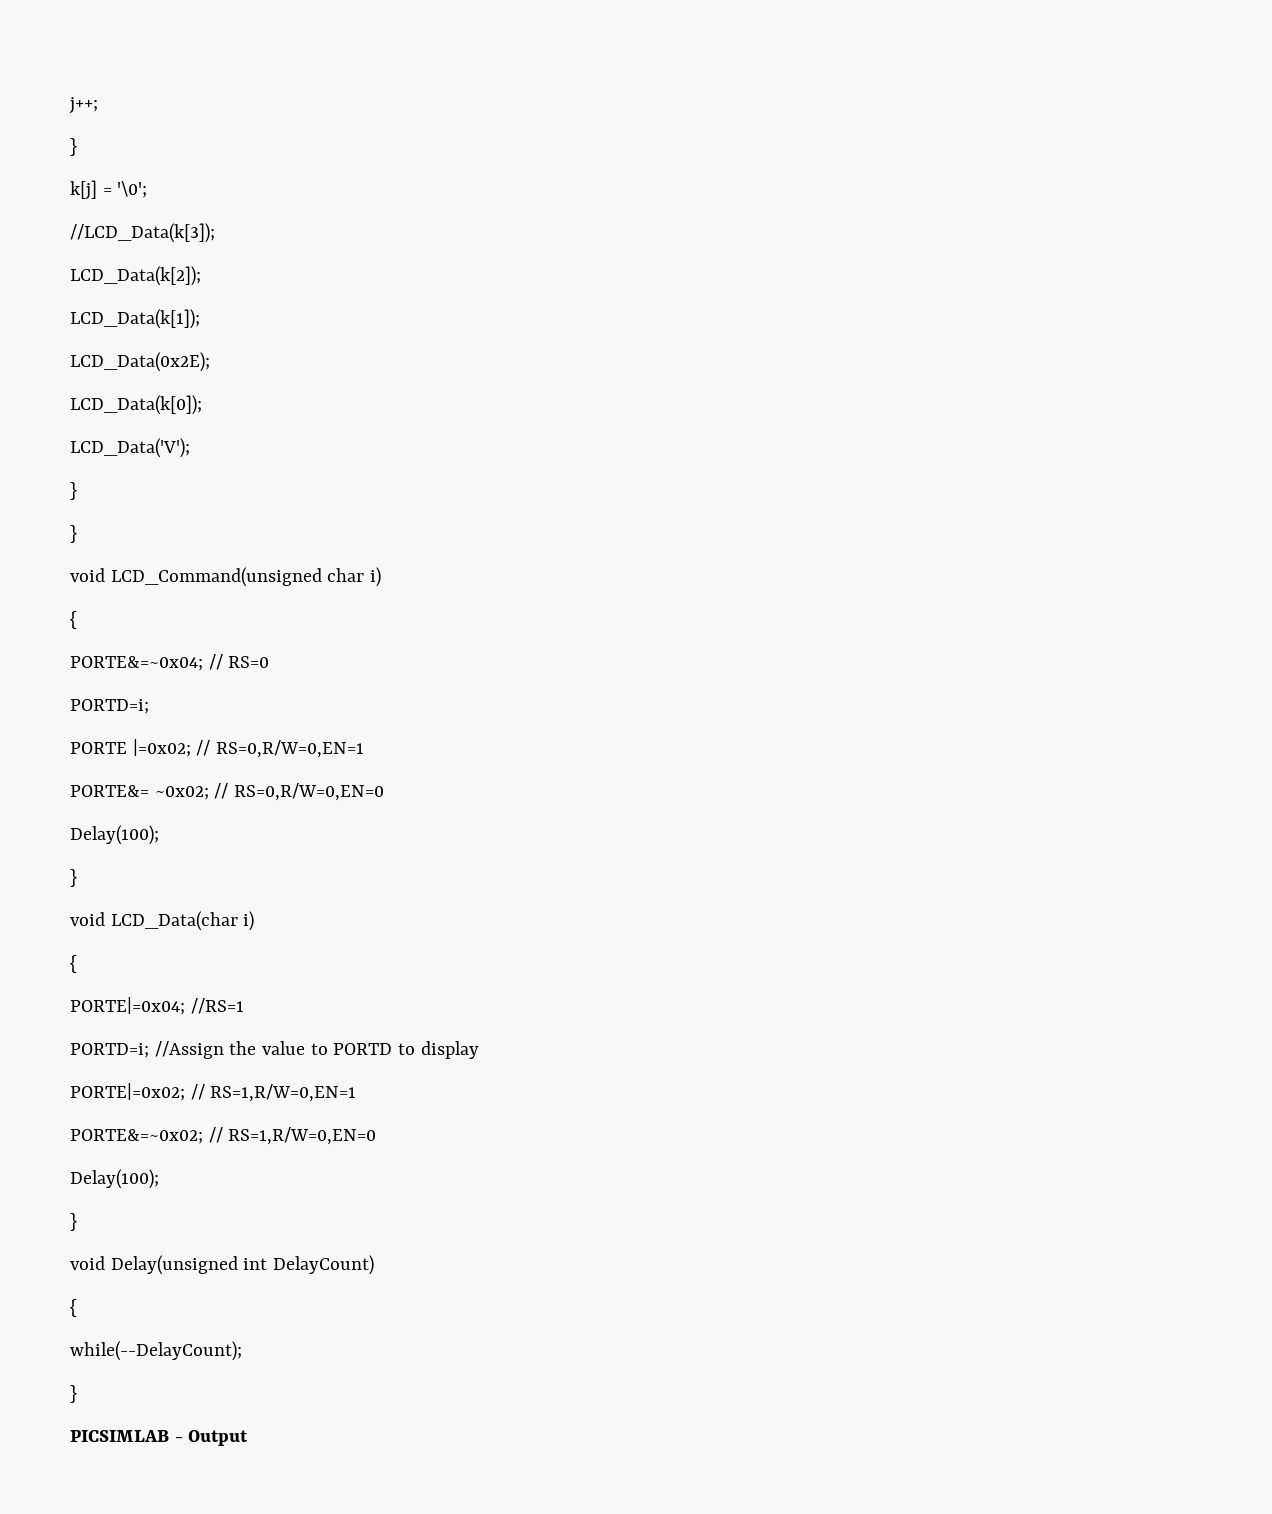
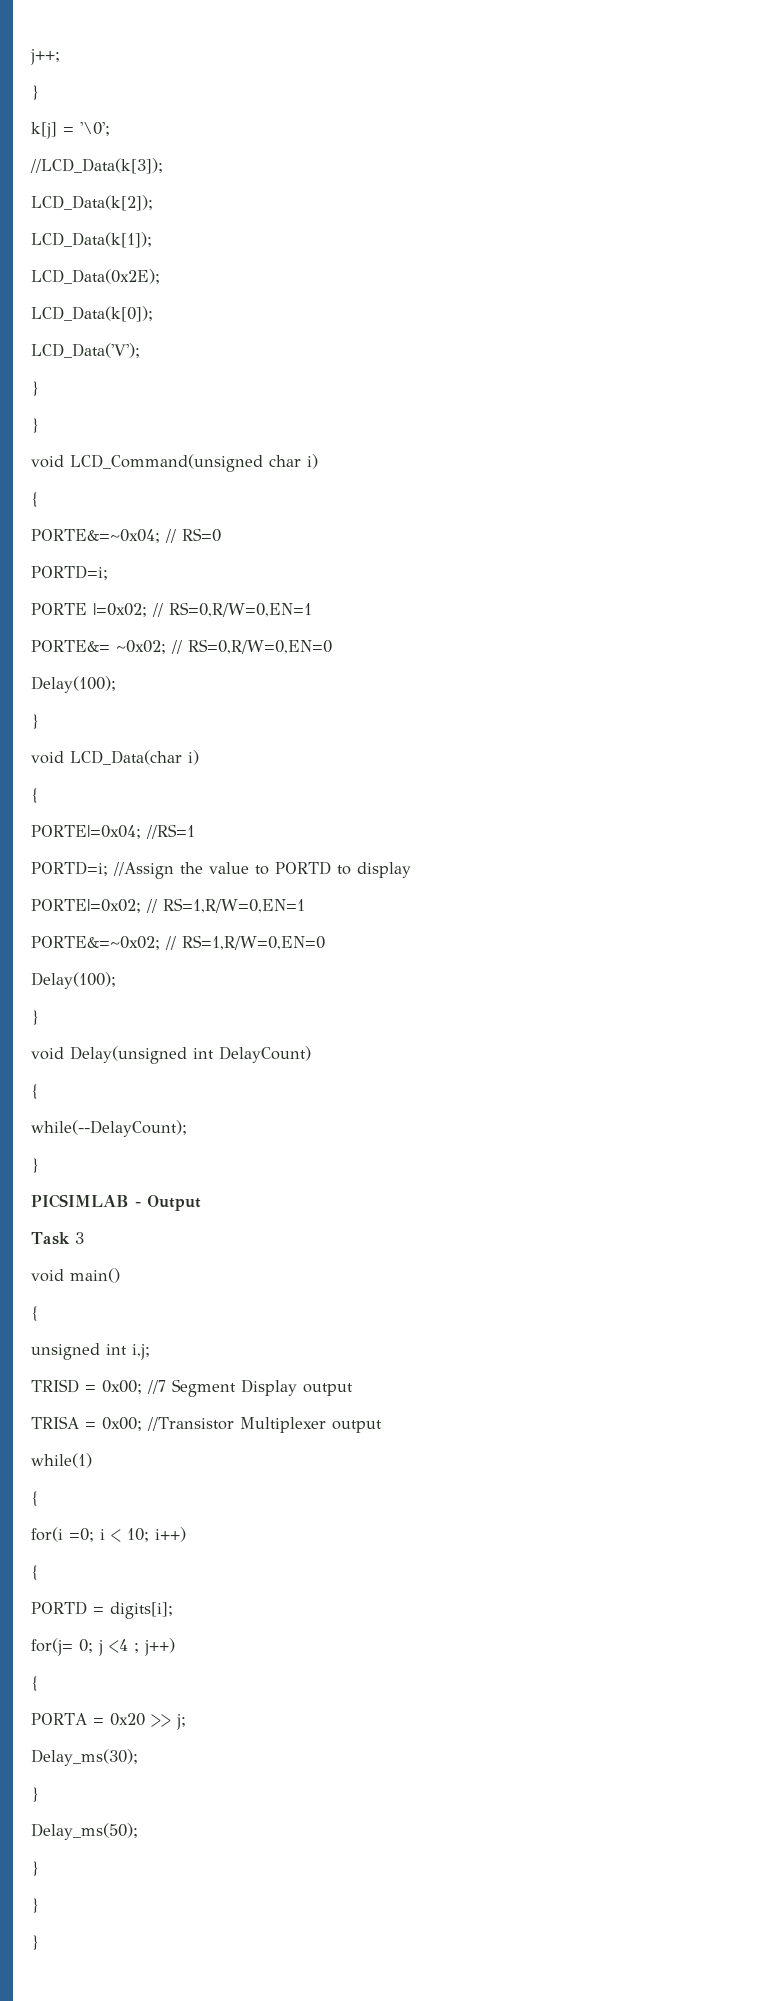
+ Task 3
+ void main()
+ {
+ unsigned int i,j;
+ TRISD = 0x00; //7 Segment Display output
+ TRISA = 0x00; //Transistor Multiplexer output
+ while(1)
+ {
+ for(i =0; i < 10; i++)
+ {
+ PORTD = digits[i];
+ for(j= 0; j <4 ; j++)
+ {
+ PORTA = 0x20 >> j;
+ Delay_ms(30);
+ }
+ Delay_ms(50);
+ }
+ }
+ }

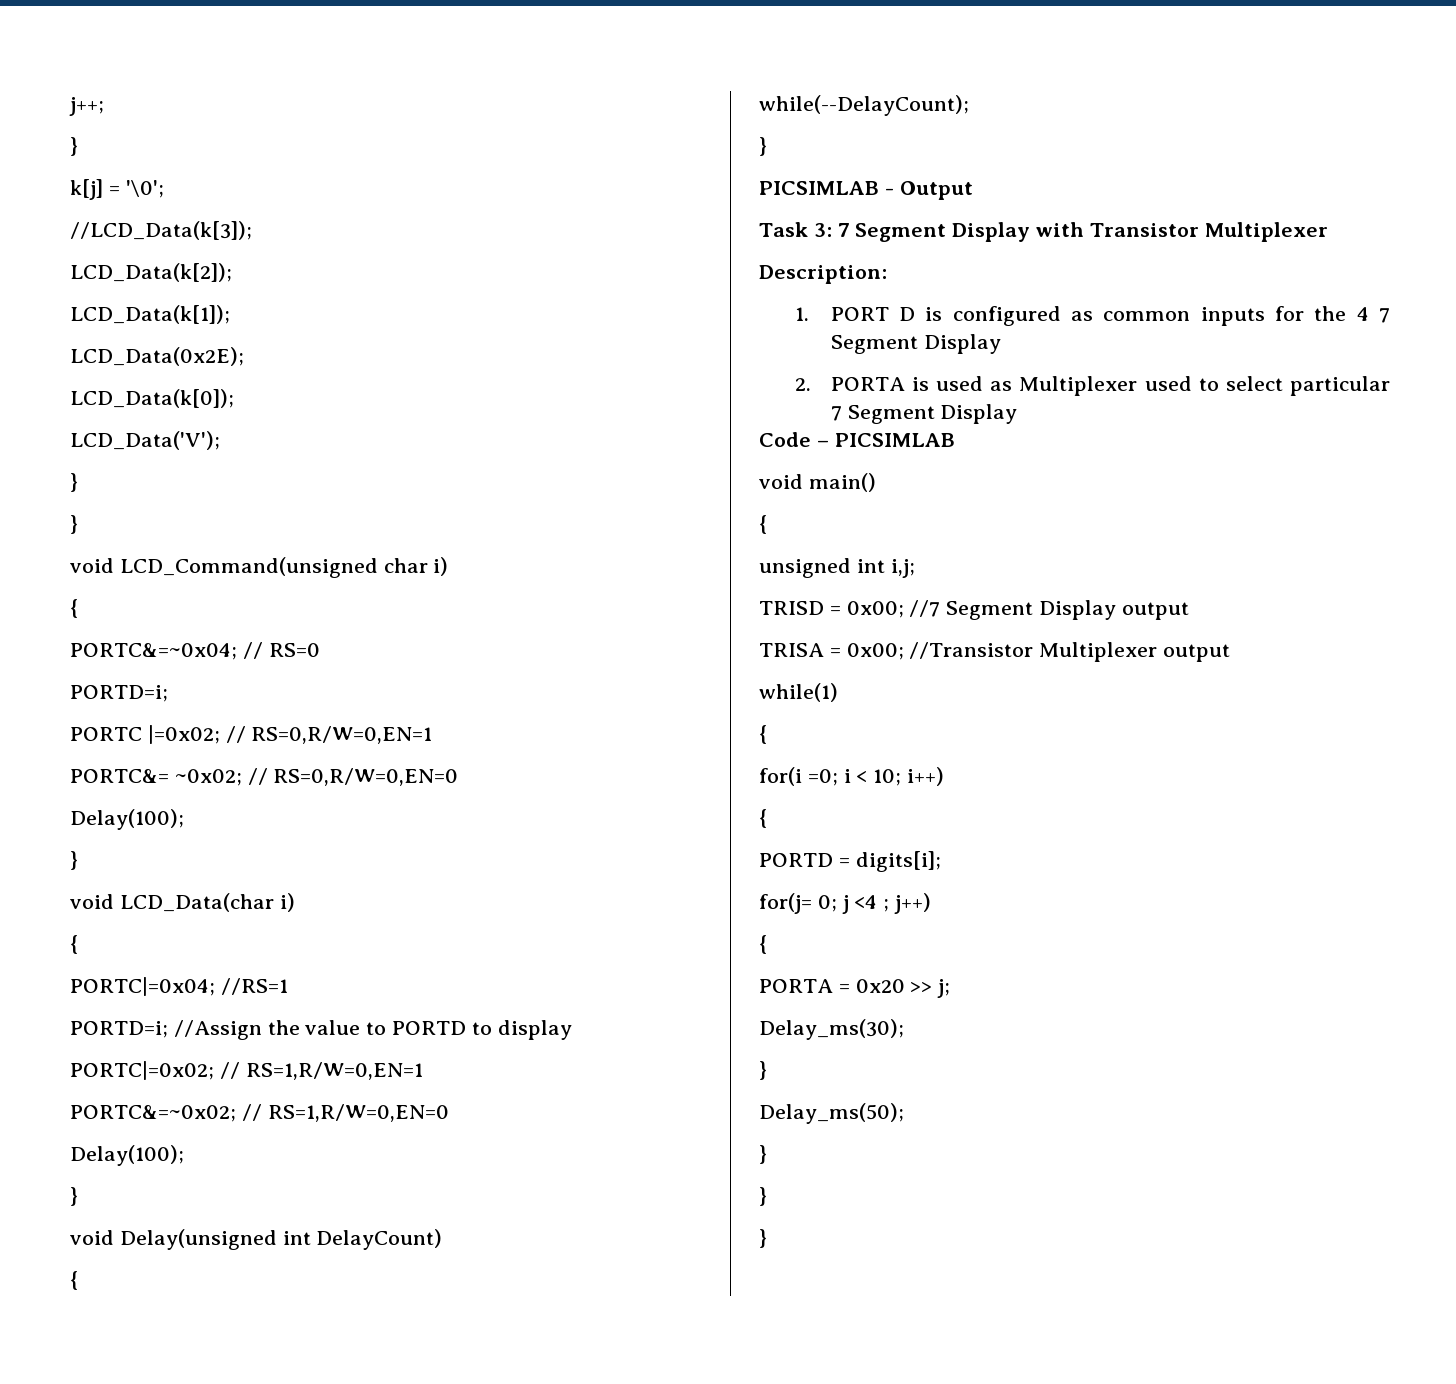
- PORTE&=~0x04; // RS=0
+ PORTC&=~0x04; // RS=0
- PORTE |=0x02; // RS=0,R/W=0,EN=1
+ PORTC |=0x02; // RS=0,R/W=0,EN=1
- PORTE&= ~0x02; // RS=0,R/W=0,EN=0
+ PORTC&= ~0x02; // RS=0,R/W=0,EN=0
- PORTE|=0x04; //RS=1
+ PORTC|=0x04; //RS=1
- PORTE|=0x02; // RS=1,R/W=0,EN=1
+ PORTC|=0x02; // RS=1,R/W=0,EN=1
- PORTE&=~0x02; // RS=1,R/W=0,EN=0
+ PORTC&=~0x02; // RS=1,R/W=0,EN=0
- Task 3
+ Task 3: 7 Segment Display with Transistor Multiplexer
+ Description:
+ 1. PORT D is configured as common inputs for the 4 7 Segment Display
+ 2. PORTA is used as Multiplexer used to select particular 7 Segment Display
+ Code – PICSIMLAB

